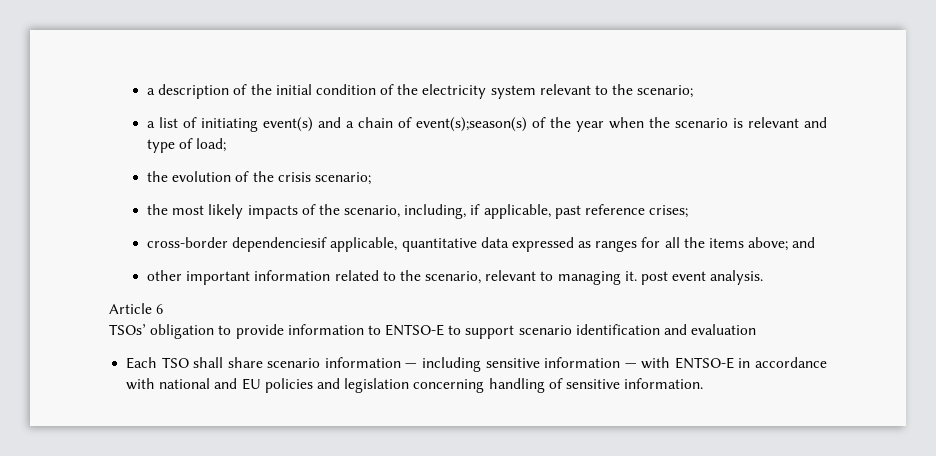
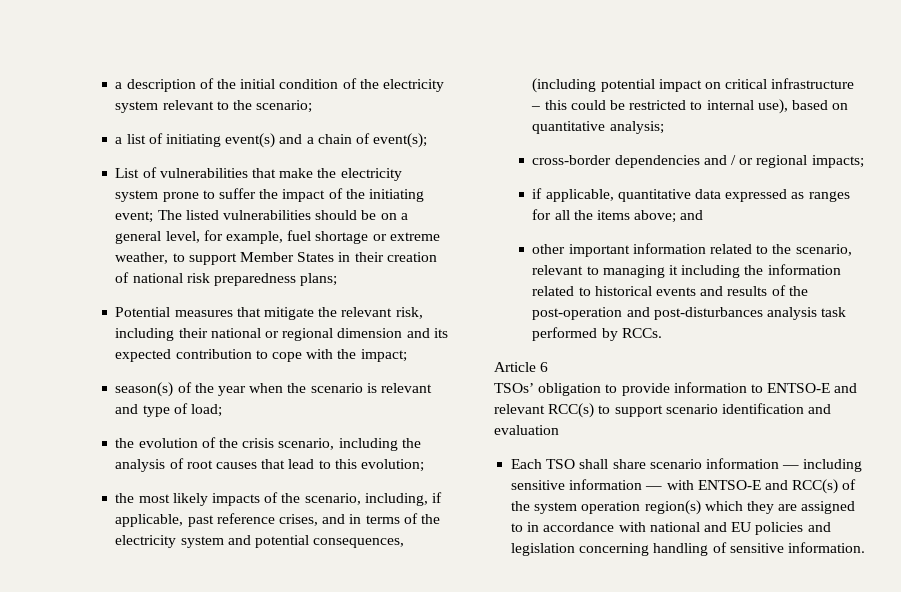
- a list of initiating event(s) and a chain of event(s);season(s) of the year when the scenario is relevant and type of load;
+ a list of initiating event(s) and a chain of event(s);
+ List of vulnerabilities that make the electricity system prone to suffer the impact of the initiating event; The listed vulnerabilities should be on a general level, for example, fuel shortage or extreme weather, to support Member States in their creation of national risk preparedness plans;
+ Potential measures that mitigate the relevant risk, including their national or regional dimension and its expected contribution to cope with the impact;
+ season(s) of the year when the scenario is relevant and type of load;
- the evolution of the crisis scenario;
+ the evolution of the crisis scenario, including the analysis of root causes that lead to this evolution;
- the most likely impacts of the scenario, including, if applicable, past reference crises;
- cross-border dependenciesif applicable, quantitative data expressed as ranges for all the items above; and
+ the most likely impacts of the scenario, including, if applicable, past reference crises, and in terms of the electricity system and potential consequences, (including potential impact on critical infrastructure – this could be restricted to internal use), based on quantitative analysis;
+ cross-border dependencies and / or regional impacts;
+ if applicable, quantitative data expressed as ranges for all the items above; and
- other important information related to the scenario, relevant to managing it. post event analysis.
+ other important information related to the scenario, relevant to managing it including the information related to historical events and results of the post-operation and post-disturbances analysis task performed by RCCs.
- TSOs’ obligation to provide information to ENTSO-E to support scenario identification and evaluation
+ TSOs’ obligation to provide information to ENTSO-E and relevant RCC(s) to support scenario identification and evaluation
- Each TSO shall share scenario information — including sensitive information — with ENTSO-E in accordance with national and EU policies and legislation concerning handling of sensitive information.
+ Each TSO shall share scenario information — including sensitive information — with ENTSO-E and RCC(s) of the system operation region(s) which they are assigned to in accordance with national and EU policies and legislation concerning handling of sensitive information.

